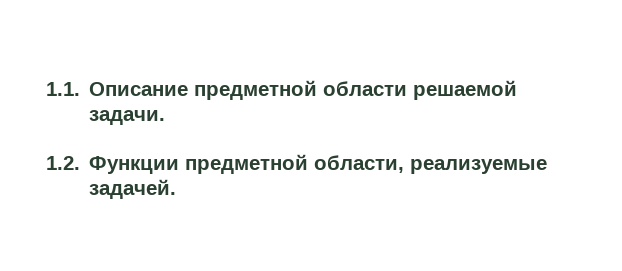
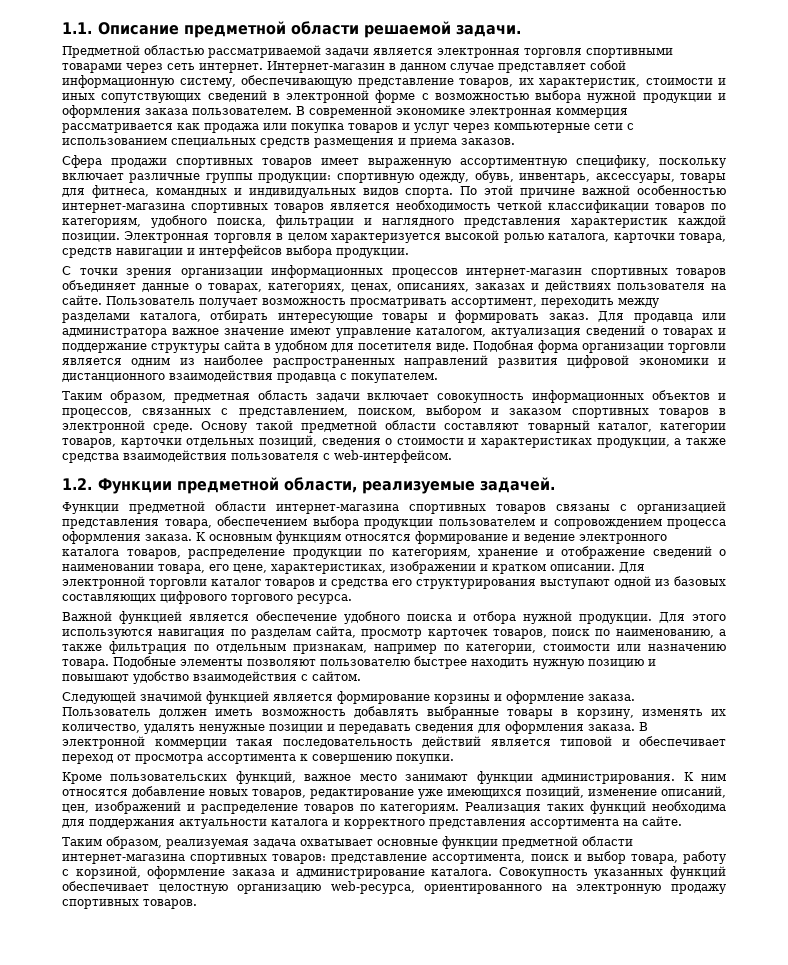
+ Предметной областью рассматриваемой задачи является электронная торговля спортивными товарами через сеть интернет. Интернет-магазин в данном случае представляет собой информационную систему, обеспечивающую представление товаров, их характеристик, стоимости и иных сопутствующих сведений в электронной форме с возможностью выбора нужной продукции и оформления заказа пользователем. В современной экономике электронная коммерция рассматривается как продажа или покупка товаров и услуг через компьютерные сети с использованием специальных средств размещения и приема заказов.
+ Сфера продажи спортивных товаров имеет выраженную ассортиментную специфику, поскольку включает различные группы продукции: спортивную одежду, обувь, инвентарь, аксессуары, товары для фитнеса, командных и индивидуальных видов спорта. По этой причине важной особенностью интернет-магазина спортивных товаров является необходимость четкой классификации товаров по категориям, удобного поиска, фильтрации и наглядного представления характеристик каждой позиции. Электронная торговля в целом характеризуется высокой ролью каталога, карточки товара, средств навигации и интерфейсов выбора продукции.
+ С точки зрения организации информационных процессов интернет-магазин спортивных товаров объединяет данные о товарах, категориях, ценах, описаниях, заказах и действиях пользователя на сайте. Пользователь получает возможность просматривать ассортимент, переходить между разделами каталога, отбирать интересующие товары и формировать заказ. Для продавца или администратора важное значение имеют управление каталогом, актуализация сведений о товарах и поддержание структуры сайта в удобном для посетителя виде. Подобная форма организации торговли является одним из наиболее распространенных направлений развития цифровой экономики и дистанционного взаимодействия продавца с покупателем.
+ Таким образом, предметная область задачи включает совокупность информационных объектов и процессов, связанных с представлением, поиском, выбором и заказом спортивных товаров в электронной среде. Основу такой предметной области составляют товарный каталог, категории товаров, карточки отдельных позиций, сведения о стоимости и характеристиках продукции, а также средства взаимодействия пользователя с web-интерфейсом.
+ Функции предметной области интернет-магазина спортивных товаров связаны с организацией представления товара, обеспечением выбора продукции пользователем и сопровождением процесса оформления заказа. К основным функциям относятся формирование и ведение электронного каталога товаров, распределение продукции по категориям, хранение и отображение сведений о наименовании товара, его цене, характеристиках, изображении и кратком описании. Для электронной торговли каталог товаров и средства его структурирования выступают одной из базовых составляющих цифрового торгового ресурса.
+ Важной функцией является обеспечение удобного поиска и отбора нужной продукции. Для этого используются навигация по разделам сайта, просмотр карточек товаров, поиск по наименованию, а также фильтрация по отдельным признакам, например по категории, стоимости или назначению товара. Подобные элементы позволяют пользователю быстрее находить нужную позицию и повышают удобство взаимодействия с сайтом.
+ Следующей значимой функцией является формирование корзины и оформление заказа. Пользователь должен иметь возможность добавлять выбранные товары в корзину, изменять их количество, удалять ненужные позиции и передавать сведения для оформления заказа. В электронной коммерции такая последовательность действий является типовой и обеспечивает переход от просмотра ассортимента к совершению покупки.
+ Кроме пользовательских функций, важное место занимают функции администрирования. К ним относятся добавление новых товаров, редактирование уже имеющихся позиций, изменение описаний, цен, изображений и распределение товаров по категориям. Реализация таких функций необходима для поддержания актуальности каталога и корректного представления ассортимента на сайте.
+ Таким образом, реализуемая задача охватывает основные функции предметной области интернет-магазина спортивных товаров: представление ассортимента, поиск и выбор товара, работу с корзиной, оформление заказа и администрирование каталога. Совокупность указанных функций обеспечивает целостную организацию web-ресурса, ориентированного на электронную продажу спортивных товаров.

